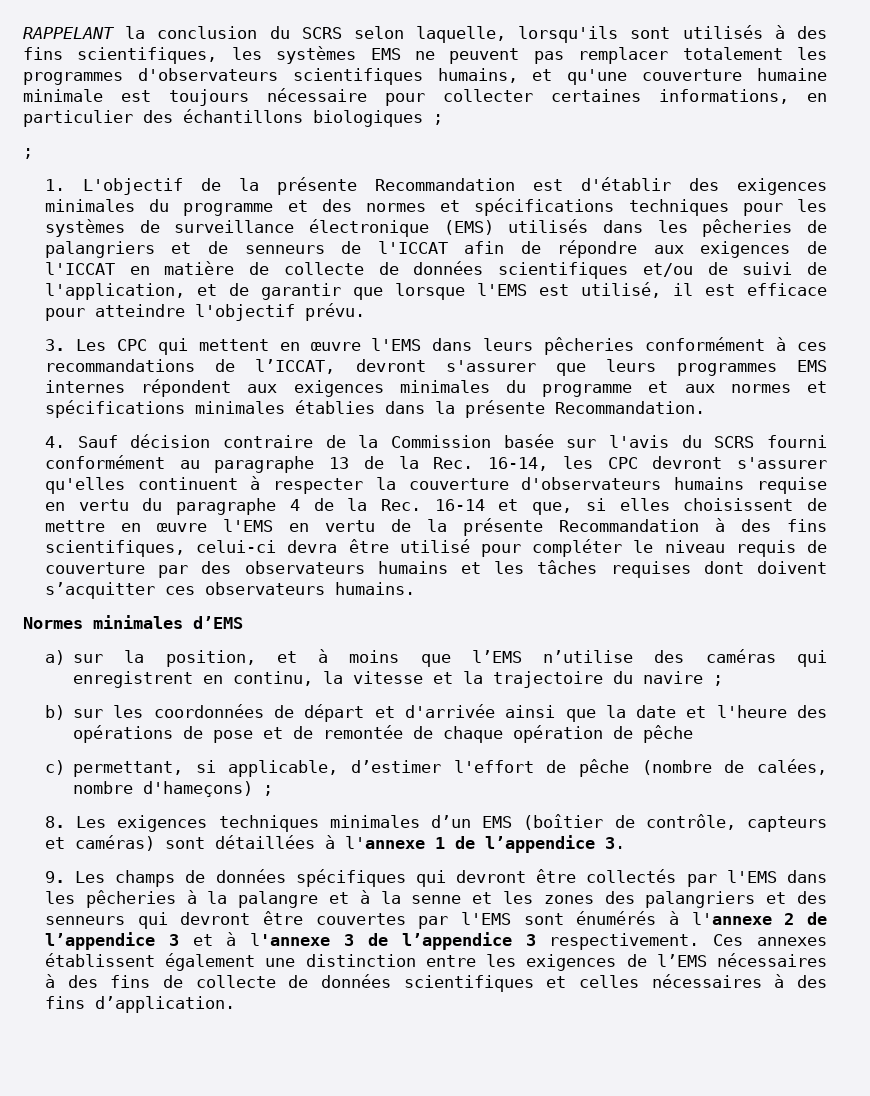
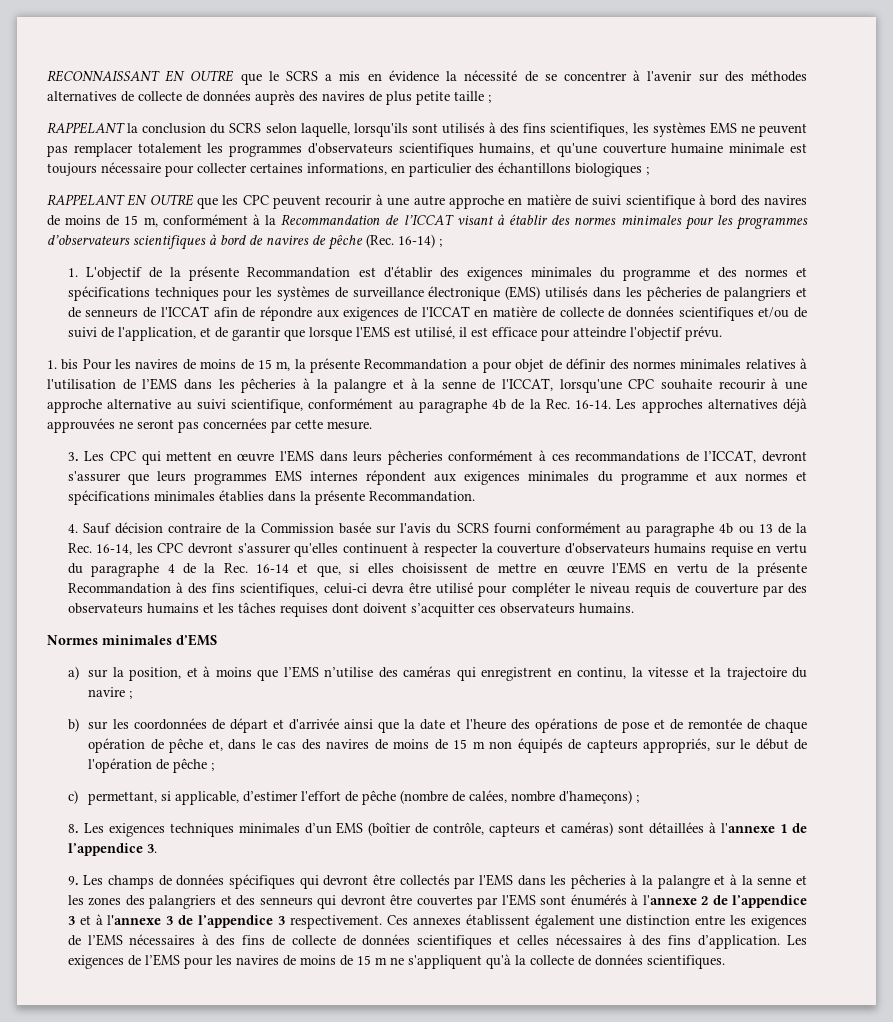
+ RECONNAISSANT EN OUTRE que le SCRS a mis en évidence la nécessité de se concentrer à l'avenir sur des méthodes alternatives de collecte de données auprès des navires de plus petite taille ;
  RAPPELANT la conclusion du SCRS selon laquelle, lorsqu'ils sont utilisés à des fins scientifiques, les systèmes EMS ne peuvent pas remplacer totalement les programmes d'observateurs scientifiques humains, et qu'une couverture humaine minimale est toujours nécessaire pour collecter certaines informations, en particulier des échantillons biologiques ;
- ;
+ RAPPELANT EN OUTRE que les CPC peuvent recourir à une autre approche en matière de suivi scientifique à bord des navires de moins de 15 m, conformément à la Recommandation de l’ICCAT visant à établir des normes minimales pour les programmes d’observateurs scientifiques à bord de navires de pêche (Rec. 16-14) ;
+ 1. bis Pour les navires de moins de 15 m, la présente Recommandation a pour objet de définir des normes minimales relatives à l'utilisation de l’EMS dans les pêcheries à la palangre et à la senne de l'ICCAT, lorsqu'une CPC souhaite recourir à une approche alternative au suivi scientifique, conformément au paragraphe 4b de la Rec. 16-14. Les approches alternatives déjà approuvées ne seront pas concernées par cette mesure.
- 4. Sauf décision contraire de la Commission basée sur l'avis du SCRS fourni conformément au paragraphe 13 de la Rec. 16-14, les CPC devront s'assurer qu'elles continuent à respecter la couverture d'observateurs humains requise en vertu du paragraphe 4 de la Rec. 16-14 et que, si elles choisissent de mettre en œuvre l'EMS en vertu de la présente Recommandation à des fins scientifiques, celui-ci devra être utilisé pour compléter le niveau requis de couverture par des observateurs humains et les tâches requises dont doivent s’acquitter ces observateurs humains.
+ 4. Sauf décision contraire de la Commission basée sur l'avis du SCRS fourni conformément au paragraphe 4b ou 13 de la Rec. 16-14, les CPC devront s'assurer qu'elles continuent à respecter la couverture d'observateurs humains requise en vertu du paragraphe 4 de la Rec. 16-14 et que, si elles choisissent de mettre en œuvre l'EMS en vertu de la présente Recommandation à des fins scientifiques, celui-ci devra être utilisé pour compléter le niveau requis de couverture par des observateurs humains et les tâches requises dont doivent s’acquitter ces observateurs humains.
- b) sur les coordonnées de départ et d'arrivée ainsi que la date et l'heure des opérations de pose et de remontée de chaque opération de pêche
+ b) sur les coordonnées de départ et d'arrivée ainsi que la date et l'heure des opérations de pose et de remontée de chaque opération de pêche et, dans le cas des navires de moins de 15 m non équipés de capteurs appropriés, sur le début de l'opération de pêche ;
+ Les exigences de l’EMS pour les navires de moins de 15 m ne s'appliquent qu'à la collecte de données scientifiques.

